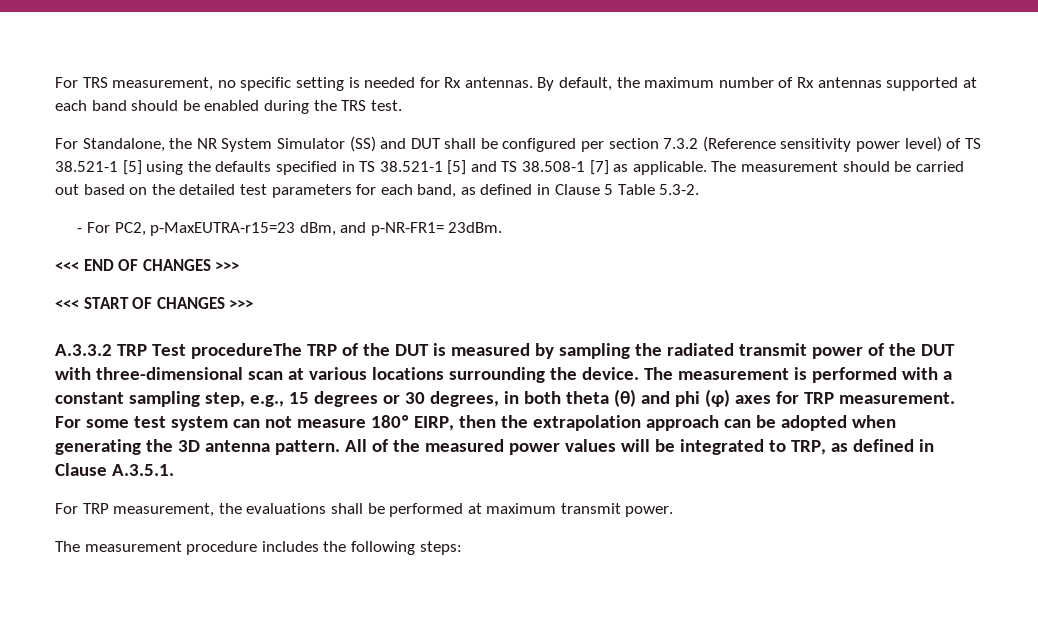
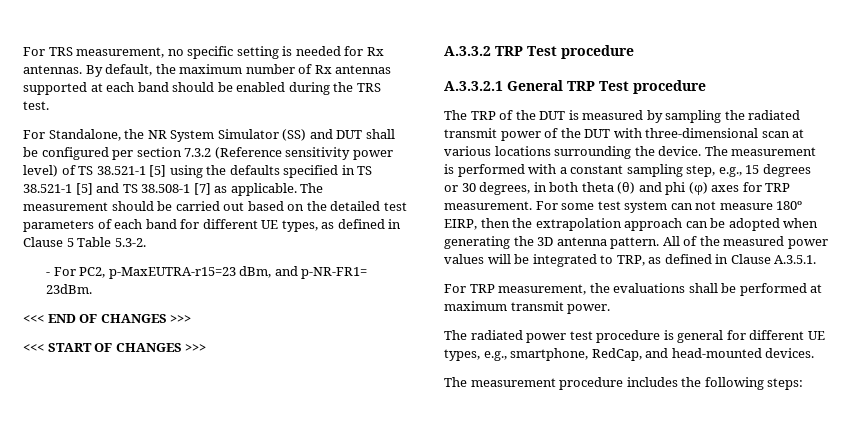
- The measurement should be carried out based on the detailed test parameters for each band, as defined in Clause 5 Table 5.3-2.
+ The measurement should be carried out based on the detailed test parameters of each band for different UE types, as defined in Clause 5 Table 5.3-2.
- A.3.3.2 TRP Test procedureThe TRP of the DUT is measured by sampling the radiated transmit power of the DUT with three-dimensional scan at various locations surrounding the device.
+ A.3.3.2 TRP Test procedure
+ A.3.3.2.1 General TRP Test procedure
+ The TRP of the DUT is measured by sampling the radiated transmit power of the DUT with three-dimensional scan at various locations surrounding the device.
+ The radiated power test procedure is general for different UE types, e.g., smartphone, RedCap, and head-mounted devices.

